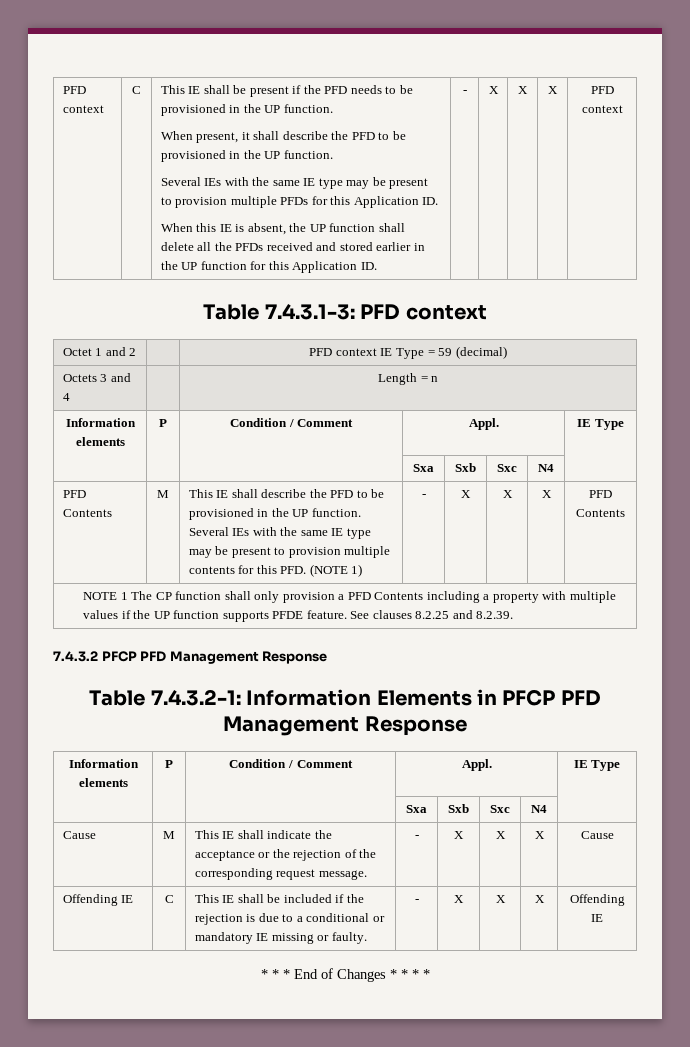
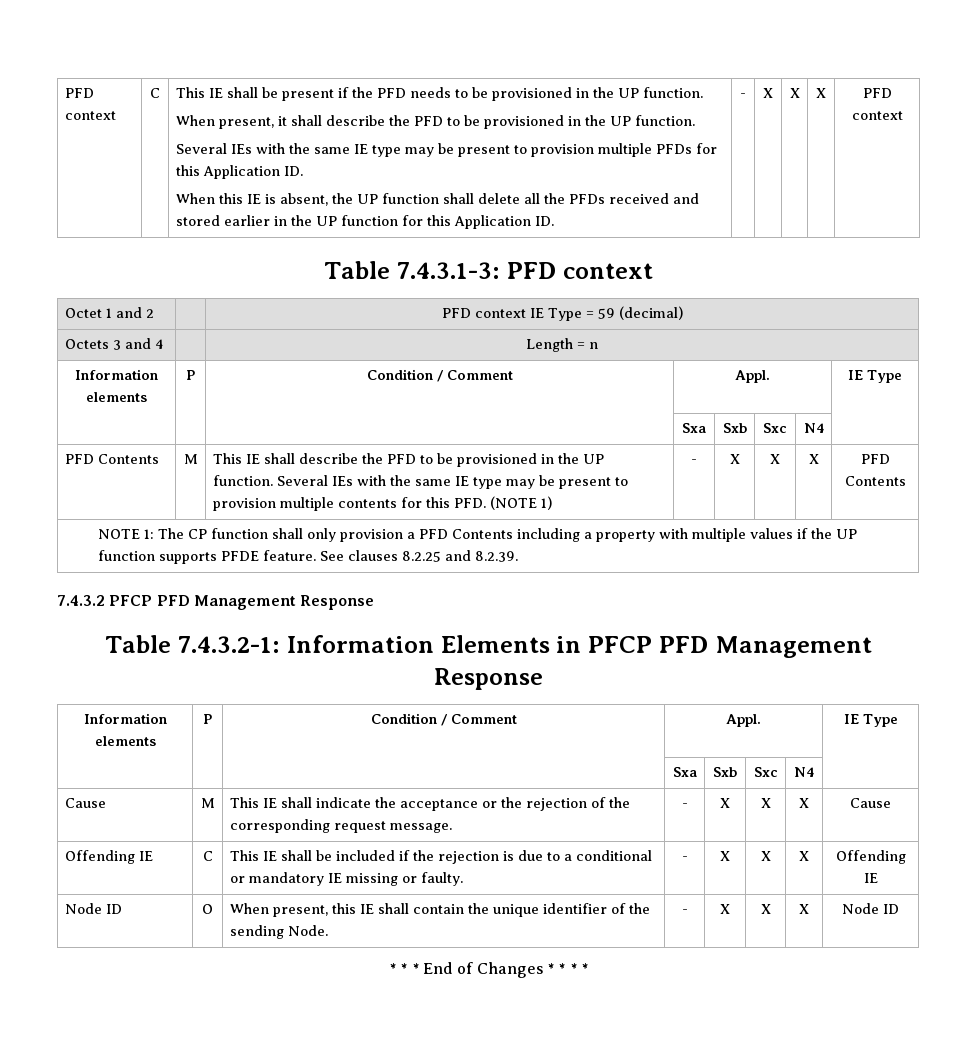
- NOTE 1 The CP function shall only provision a PFD Contents including a property with multiple values if the UP function supports PFDE feature. See clauses 8.2.25 and 8.2.39.
+ NOTE 1: The CP function shall only provision a PFD Contents including a property with multiple values if the UP function supports PFDE feature. See clauses 8.2.25 and 8.2.39.
+ Node ID | O | When present, this IE shall contain the unique identifier of the sending Node. | - | X | X | X | Node ID

